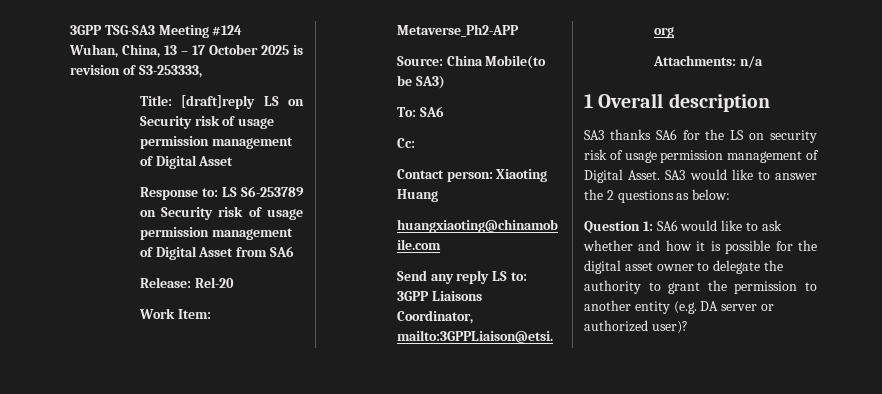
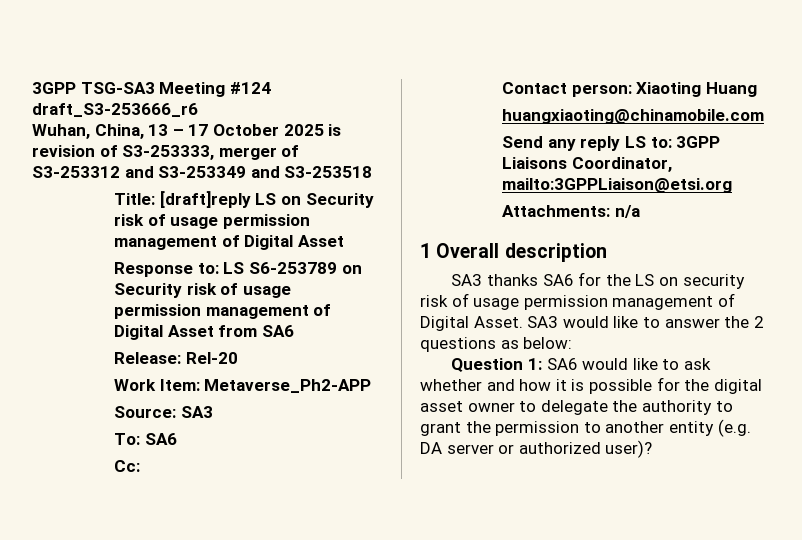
- 3GPP TSG-SA3 Meeting #124
+ 3GPP TSG-SA3 Meeting #124 draft_S3-253666_r6
- Wuhan, China, 13 – 17 October 2025 is revision of S3-253333,
+ Wuhan, China, 13 – 17 October 2025 is revision of S3-253333, merger of S3-253312 and S3-253349 and S3-253518
- Source: China Mobile(to be SA3)
+ Source: SA3

